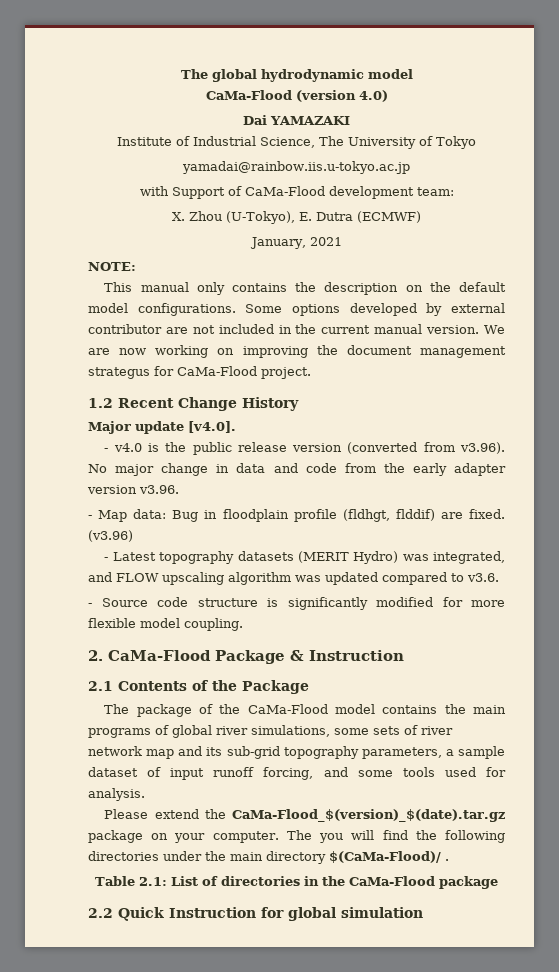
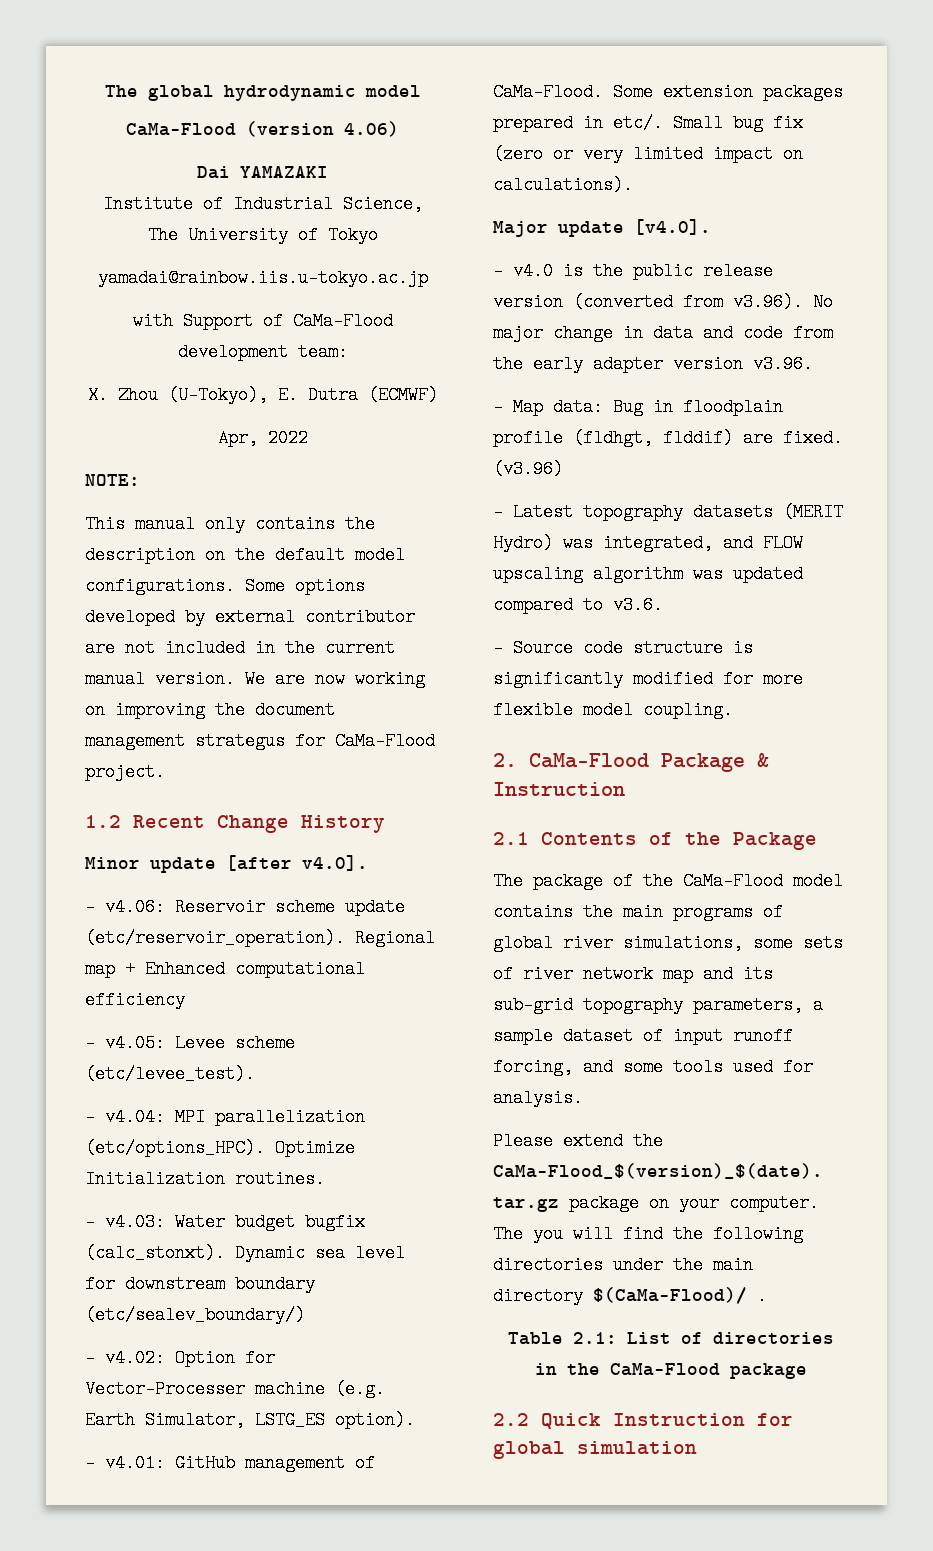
- CaMa-Flood (version 4.0)
+ CaMa-Flood (version 4.06)
- January, 2021
+ Apr, 2022
+ Minor update [after v4.0].
+ - v4.06: Reservoir scheme update (etc/reservoir_operation). Regional map + Enhanced computational efficiency
+ - v4.05: Levee scheme (etc/levee_test).
+ - v4.04: MPI parallelization (etc/options_HPC). Optimize Initialization routines.
+ - v4.03: Water budget bugfix (calc_stonxt). Dynamic sea level for downstream boundary (etc/sealev_boundary/)
+ - v4.02: Option for Vector-Processer machine (e.g. Earth Simulator, LSTG_ES option).
+ - v4.01: GitHub management of CaMa-Flood. Some extension packages prepared in etc/. Small bug fix (zero or very limited impact on calculations).

